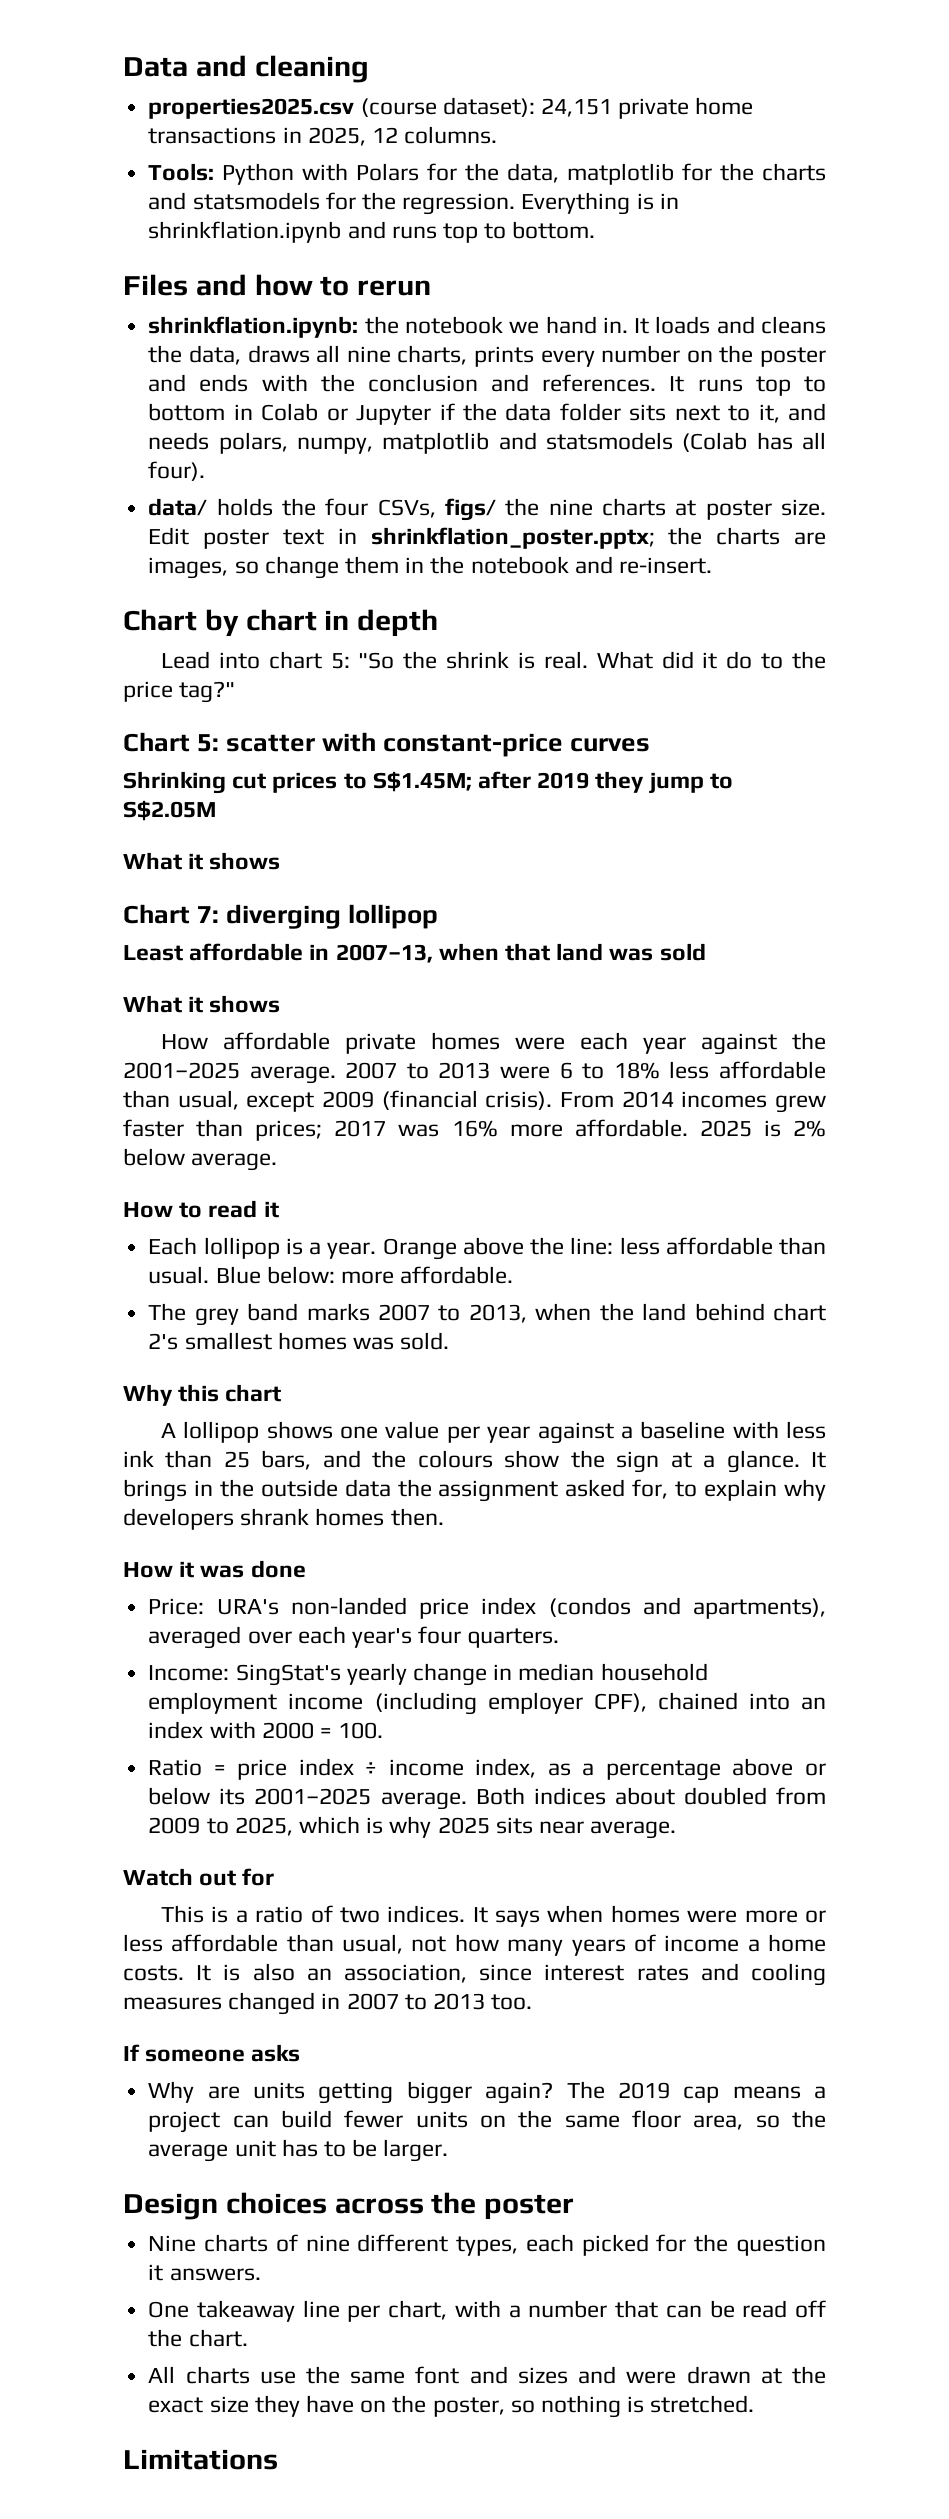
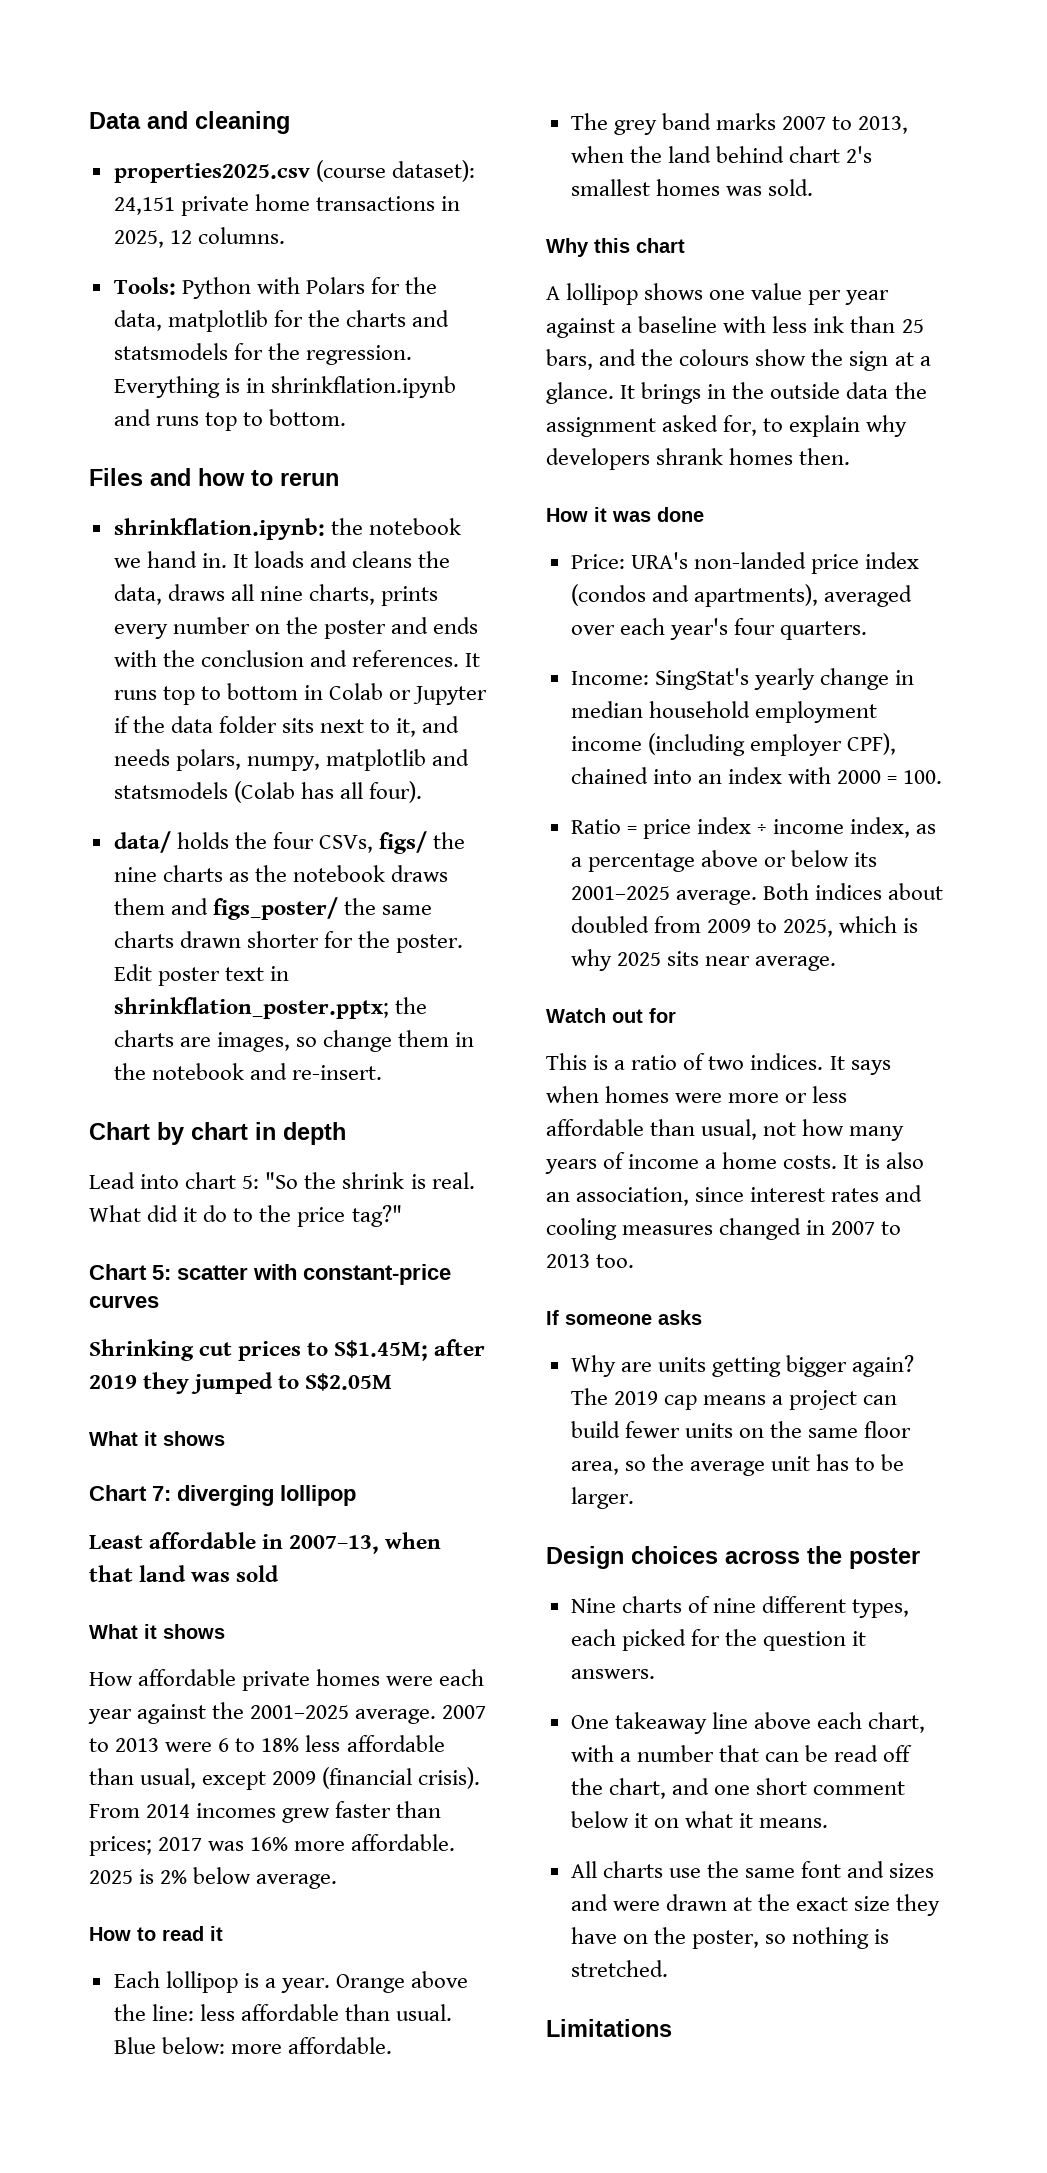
- data/ holds the four CSVs, figs/ the nine charts at poster size.
+ data/ holds the four CSVs, figs/ the nine charts as the notebook draws them and figs_poster/ the same charts drawn shorter for the poster.
- Shrinking cut prices to S$1.45M; after 2019 they jump to S$2.05M
+ Shrinking cut prices to S$1.45M; after 2019 they jumped to S$2.05M
- One takeaway line per chart, with a number that can be read off the chart.
+ One takeaway line above each chart, with a number that can be read off the chart, and one short comment below it on what it means.

